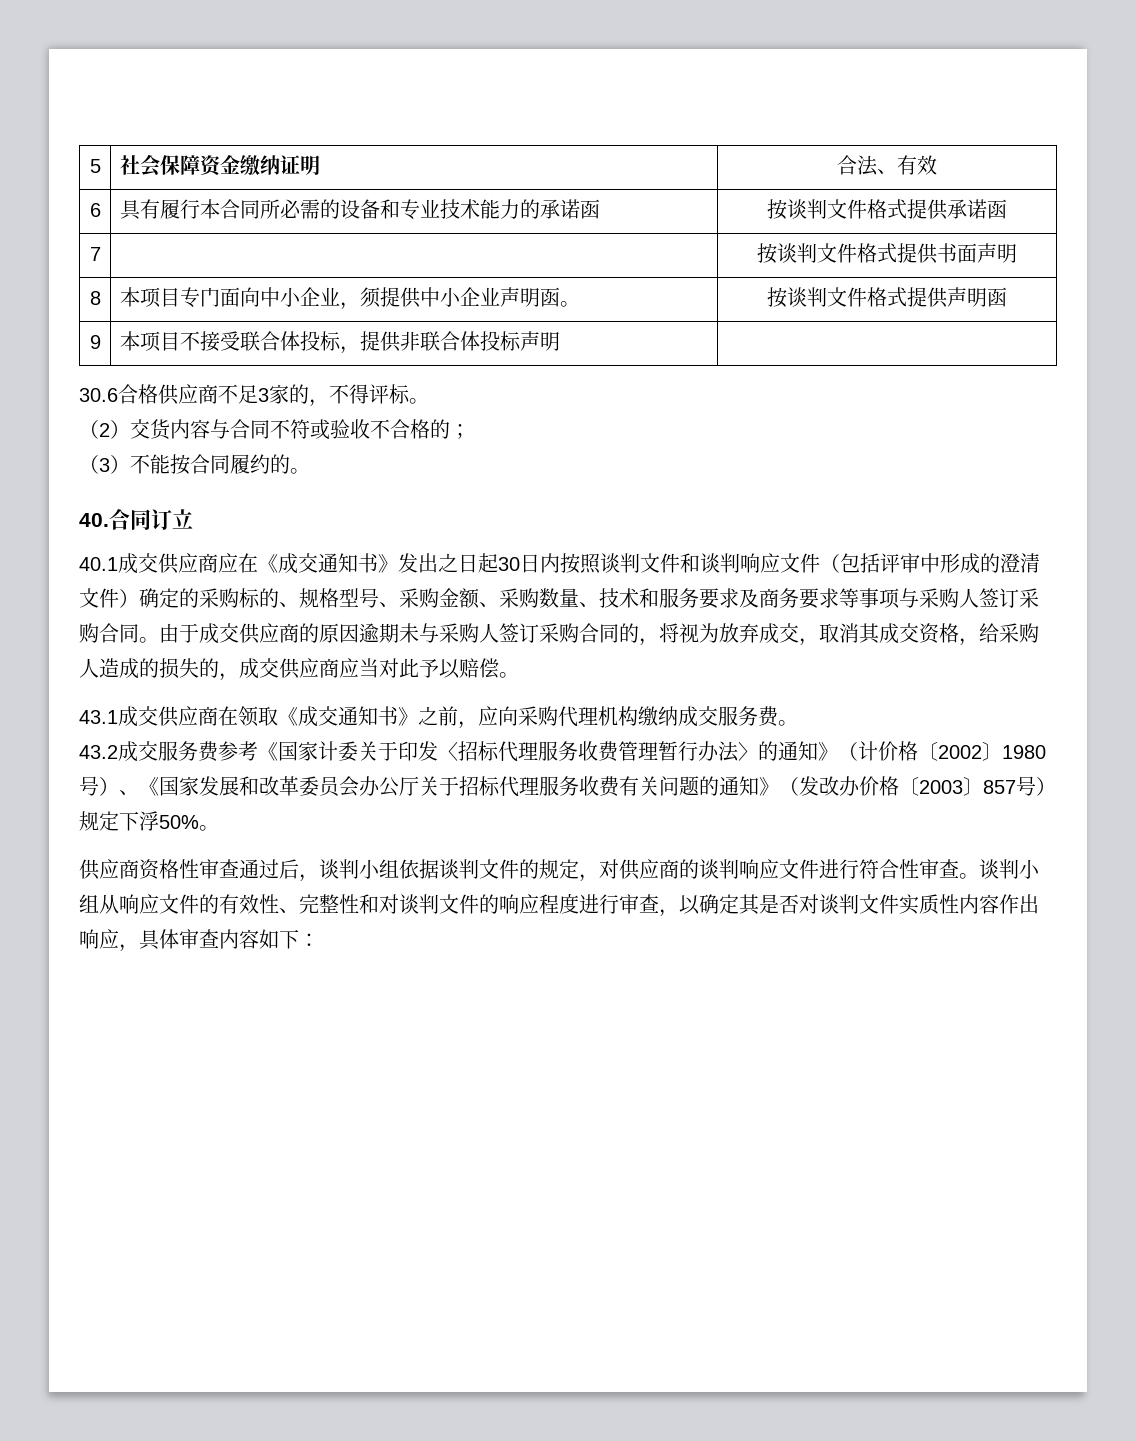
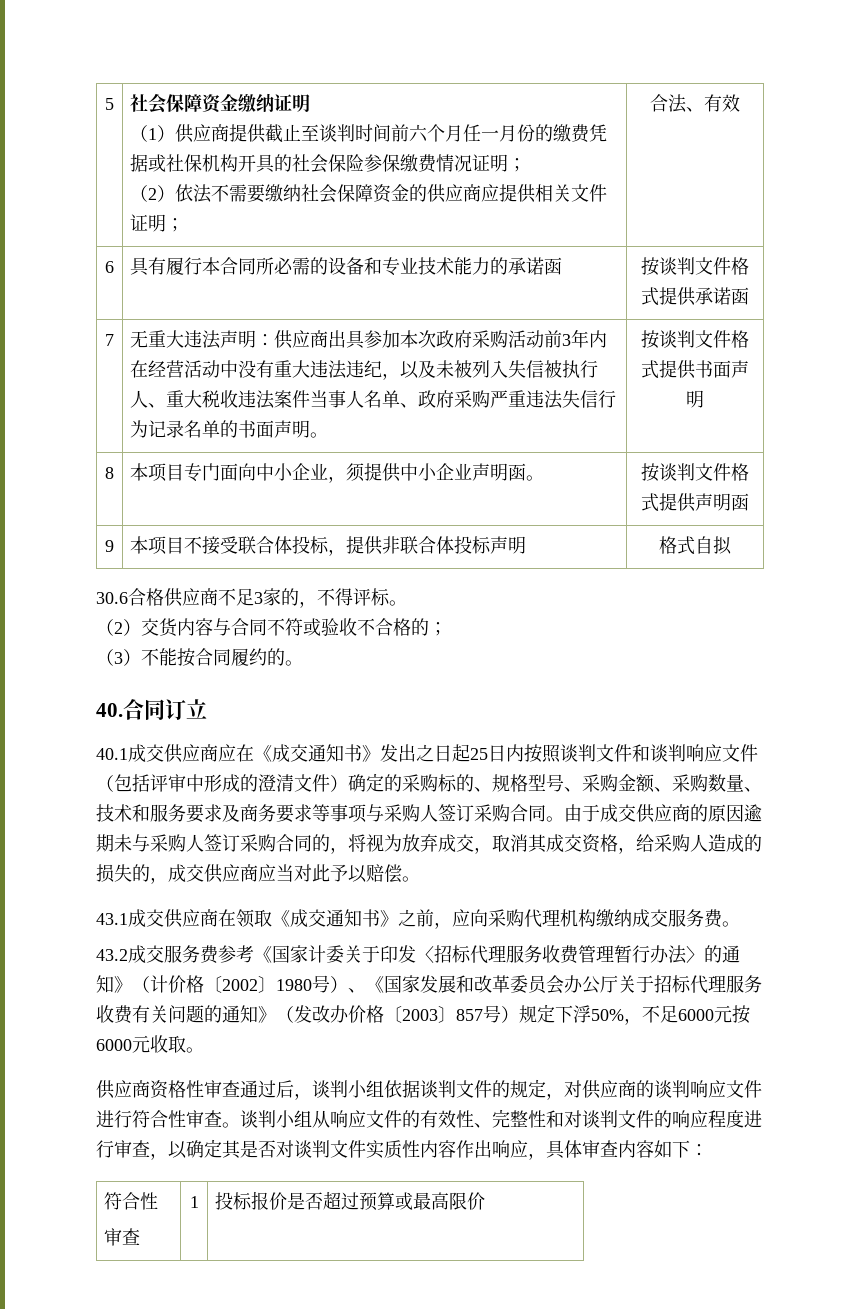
+ （1）供应商提供截止至谈判时间前六个月任一月份的缴费凭据或社保机构开具的社会保险参保缴费情况证明；
+ （2）依法不需要缴纳社会保障资金的供应商应提供相关文件证明；
+ 无重大违法声明：供应商出具参加本次政府采购活动前3年内在经营活动中没有重大违法违纪，以及未被列入失信被执行人、重大税收违法案件当事人名单、政府采购严重违法失信行为记录名单的书面声明。
- 9 | 本项目不接受联合体投标，提供非联合体投标声明 |
+ 9 | 本项目不接受联合体投标，提供非联合体投标声明 | 格式自拟
- 40.1成交供应商应在《成交通知书》发出之日起30日内按照谈判文件和谈判响应文件（包括评审中形成的澄清文件）确定的采购标的、规格型号、采购金额、采购数量、技术和服务要求及商务要求等事项与采购人签订采购合同。
+ 40.1成交供应商应在《成交通知书》发出之日起25日内按照谈判文件和谈判响应文件（包括评审中形成的澄清文件）确定的采购标的、规格型号、采购金额、采购数量、技术和服务要求及商务要求等事项与采购人签订采购合同。
- 43.2成交服务费参考《国家计委关于印发〈招标代理服务收费管理暂行办法〉的通知》（计价格〔2002〕1980号）、《国家发展和改革委员会办公厅关于招标代理服务收费有关问题的通知》（发改办价格〔2003〕857号）规定下浮50%。
+ 43.2成交服务费参考《国家计委关于印发〈招标代理服务收费管理暂行办法〉的通知》（计价格〔2002〕1980号）、《国家发展和改革委员会办公厅关于招标代理服务收费有关问题的通知》（发改办价格〔2003〕857号）规定下浮50%，不足6000元按6000元收取。
  谈判小组从响应文件的有效性、完整性和对谈判文件的响应程度进行审查，以确定其是否对谈判文件实质性内容作出响应，具体审查内容如下：
+ 符合性
+ 审查 | 1 | 投标报价是否超过预算或最高限价

